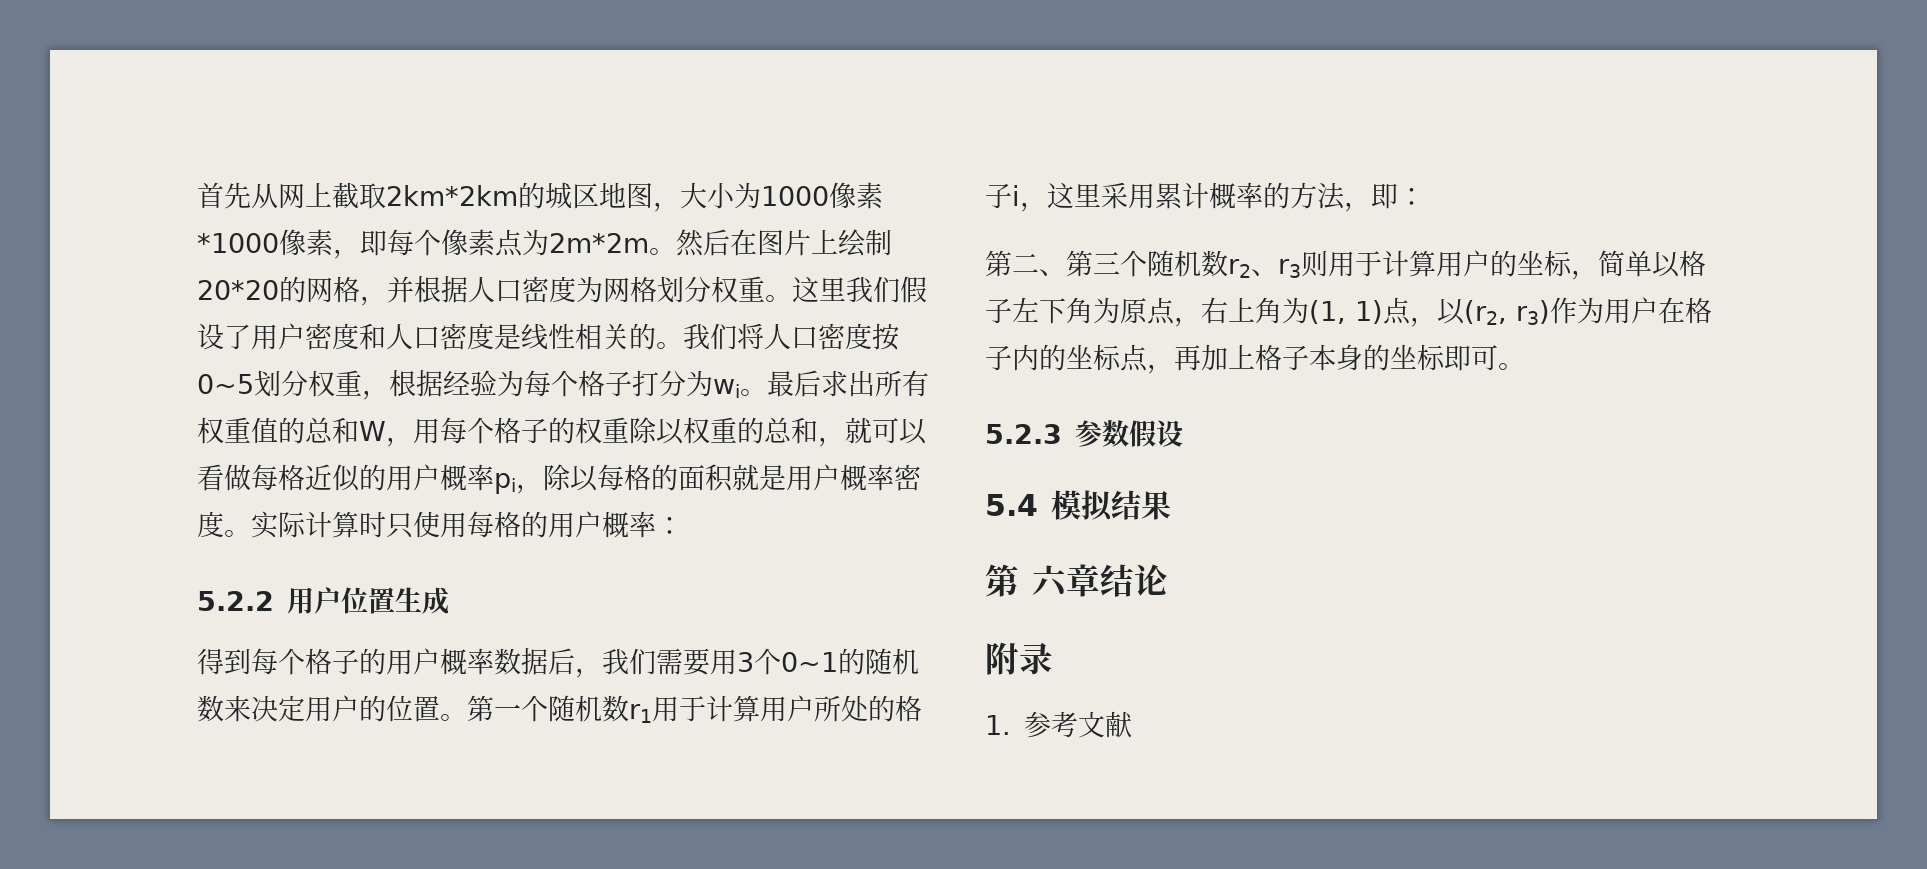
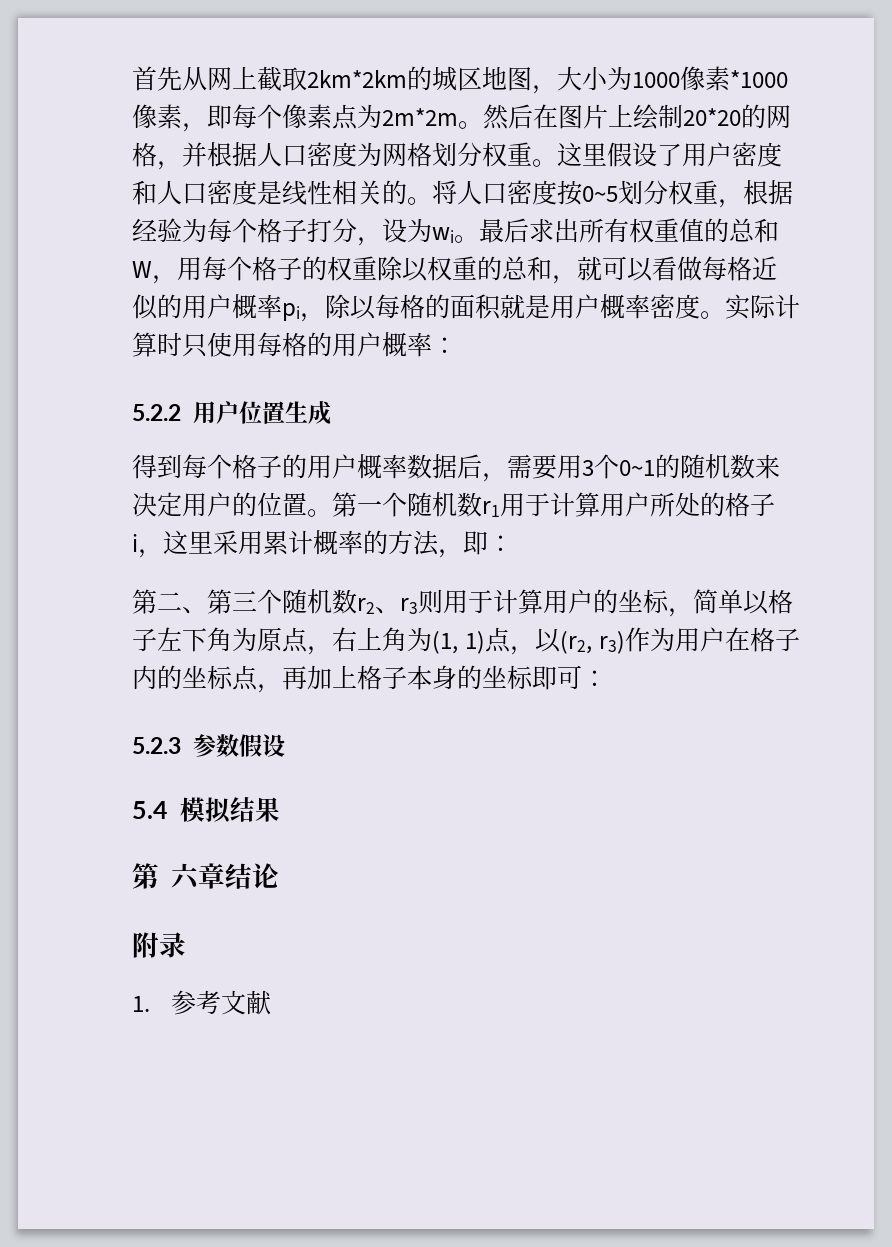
- 这里我们假设了用户密度和人口密度是线性相关的。
+ 这里假设了用户密度和人口密度是线性相关的。
- 我们将人口密度按0~5划分权重，根据经验为每个格子打分为wi。
+ 将人口密度按0~5划分权重，根据经验为每个格子打分，设为wi。
- 得到每个格子的用户概率数据后，我们需要用3个0~1的随机数来决定用户的位置。
+ 得到每个格子的用户概率数据后，需要用3个0~1的随机数来决定用户的位置。
- 第二、第三个随机数r2、r3则用于计算用户的坐标，简单以格子左下角为原点，右上角为(1, 1)点，以(r2, r3)作为用户在格子内的坐标点，再加上格子本身的坐标即可。
+ 第二、第三个随机数r2、r3则用于计算用户的坐标，简单以格子左下角为原点，右上角为(1, 1)点，以(r2, r3)作为用户在格子内的坐标点，再加上格子本身的坐标即可：

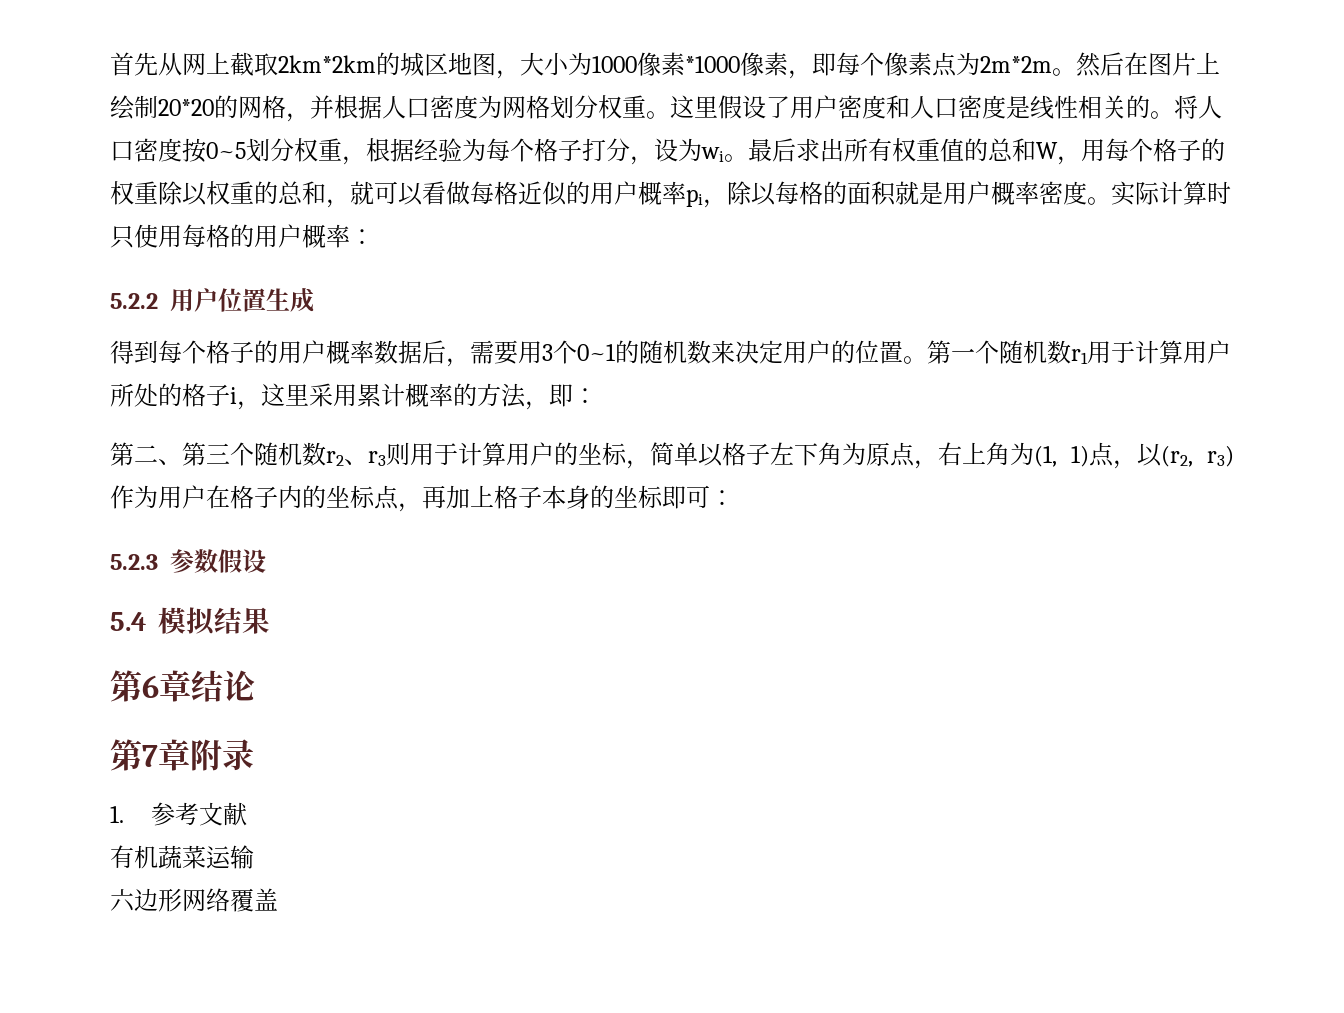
- 第六章结论
+ 第6章结论
- 附录
+ 第7章附录
+ 有机蔬菜运输
+ 六边形网络覆盖

